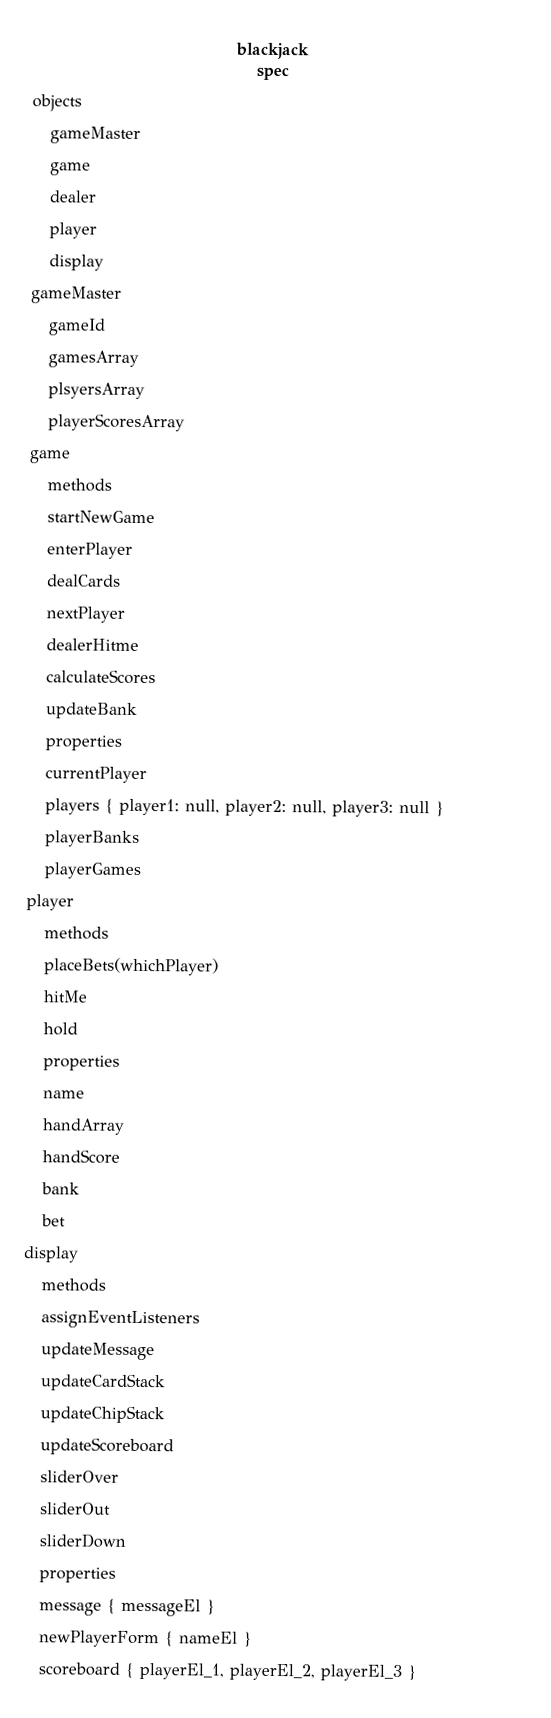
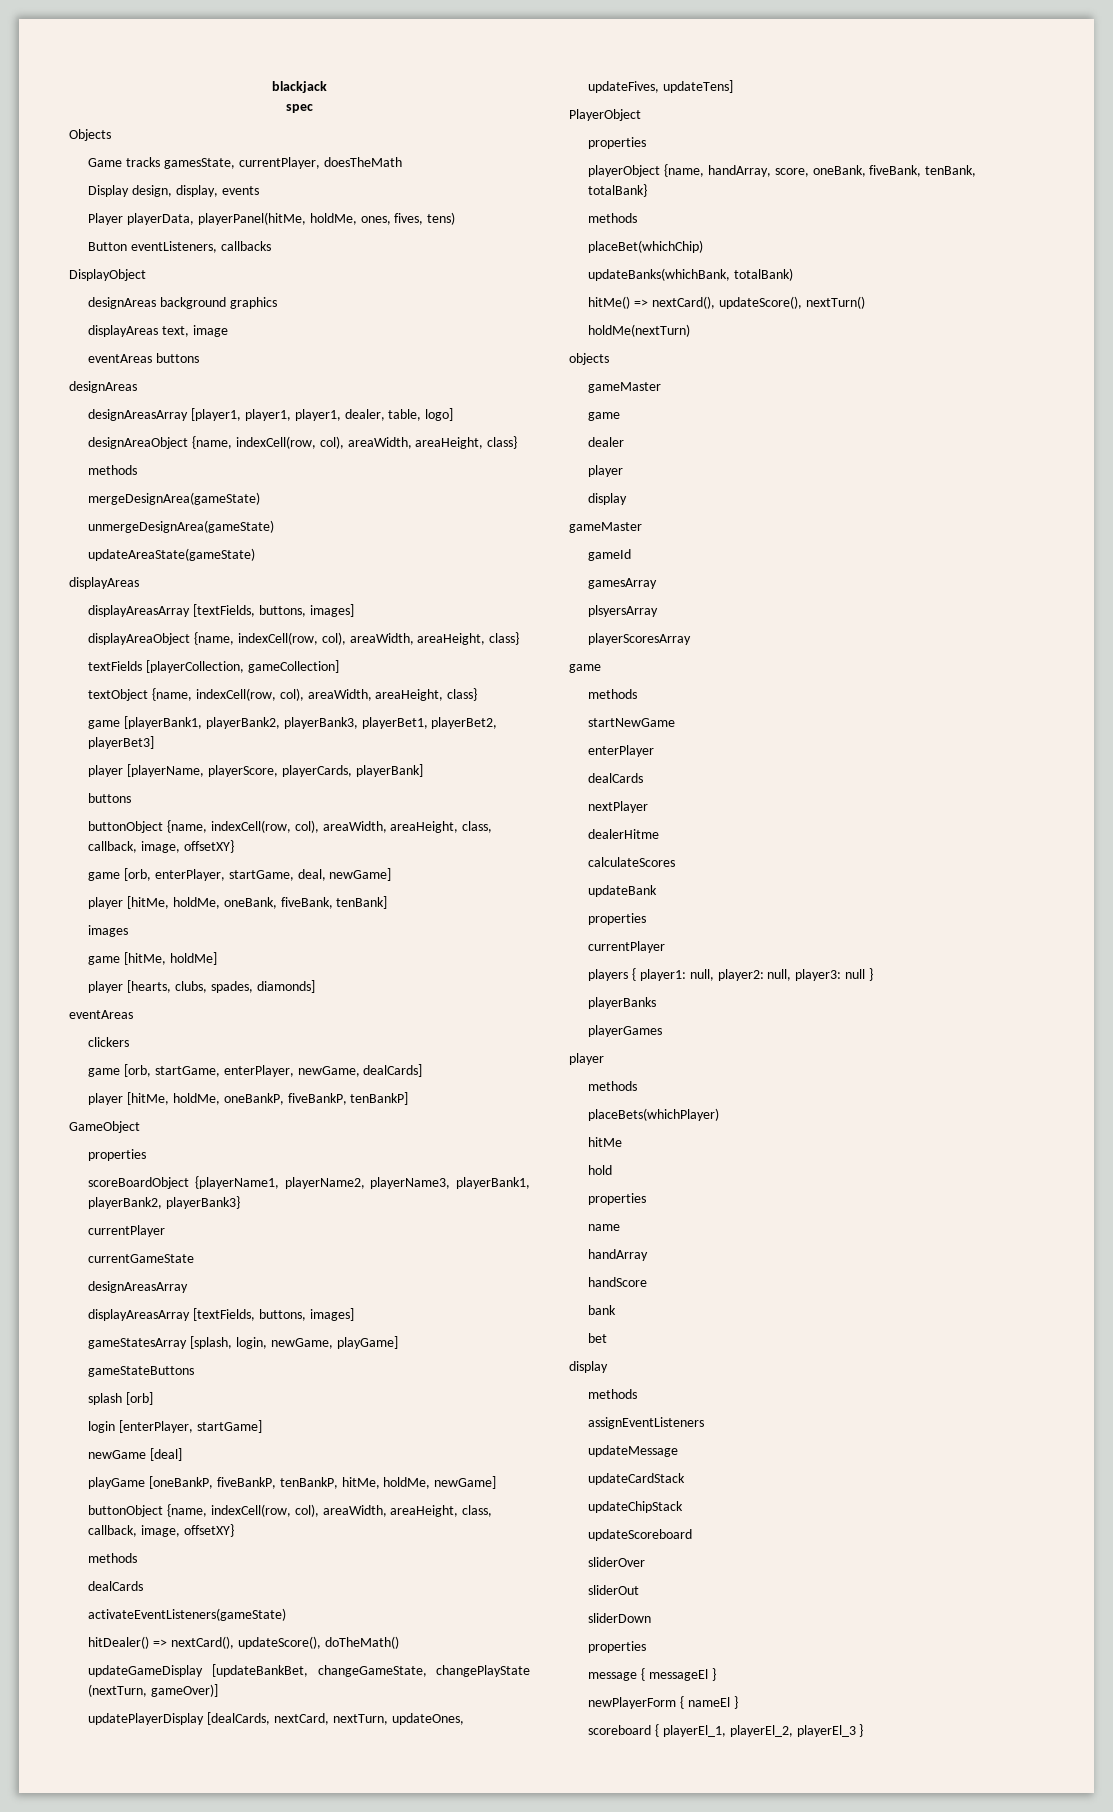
+ Objects
+ Game tracks gamesState, currentPlayer, doesTheMath
+ Display design, display, events
+ Player playerData, playerPanel(hitMe, holdMe, ones, fives, tens)
+ Button eventListeners, callbacks
+ DisplayObject
+ designAreas background graphics
+ displayAreas text, image
+ eventAreas buttons
+ designAreas
+ designAreasArray [player1, player1, player1, dealer, table, logo]
+ designAreaObject {name, indexCell(row, col), areaWidth, areaHeight, class}
+ methods
+ mergeDesignArea(gameState)
+ unmergeDesignArea(gameState)
+ updateAreaState(gameState)
+ displayAreas
+ displayAreasArray [textFields, buttons, images]
+ displayAreaObject {name, indexCell(row, col), areaWidth, areaHeight, class}
+ textFields [playerCollection, gameCollection]
+ textObject {name, indexCell(row, col), areaWidth, areaHeight, class}
+ game [playerBank1, playerBank2, playerBank3, playerBet1, playerBet2, playerBet3]
+ player [playerName, playerScore, playerCards, playerBank]
+ buttons
+ buttonObject {name, indexCell(row, col), areaWidth, areaHeight, class, callback, image, offsetXY}
+ game [orb, enterPlayer, startGame, deal, newGame]
+ player [hitMe, holdMe, oneBank, fiveBank, tenBank]
+ images
+ game [hitMe, holdMe]
+ player [hearts, clubs, spades, diamonds]
+ eventAreas
+ clickers
+ game [orb, startGame, enterPlayer, newGame, dealCards]
+ player [hitMe, holdMe, oneBankP, fiveBankP, tenBankP]
+ GameObject
+ properties
+ scoreBoardObject {playerName1, playerName2, playerName3, playerBank1, playerBank2, playerBank3}
+ currentPlayer
+ currentGameState
+ designAreasArray
+ displayAreasArray [textFields, buttons, images]
+ gameStatesArray [splash, login, newGame, playGame]
+ gameStateButtons
+ splash [orb]
+ login [enterPlayer, startGame]
+ newGame [deal]
+ playGame [oneBankP, fiveBankP, tenBankP, hitMe, holdMe, newGame]
+ buttonObject {name, indexCell(row, col), areaWidth, areaHeight, class, callback, image, offsetXY}
+ methods
+ dealCards
+ activateEventListeners(gameState)
+ hitDealer() => nextCard(), updateScore(), doTheMath()
+ updateGameDisplay [updateBankBet, changeGameState, changePlayState (nextTurn, gameOver)]
+ updatePlayerDisplay [dealCards, nextCard, nextTurn, updateOnes, updateFives, updateTens]
+ PlayerObject
+ properties
+ playerObject {name, handArray, score, oneBank, fiveBank, tenBank, totalBank}
+ methods
+ placeBet(whichChip)
+ updateBanks(whichBank, totalBank)
+ hitMe() => nextCard(), updateScore(), nextTurn()
+ holdMe(nextTurn)

